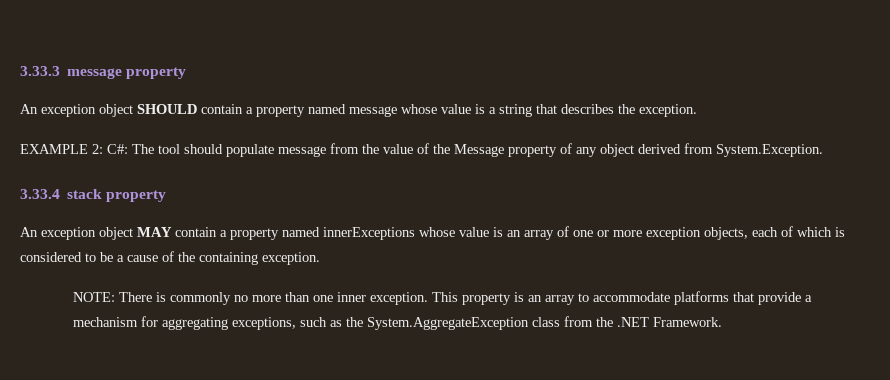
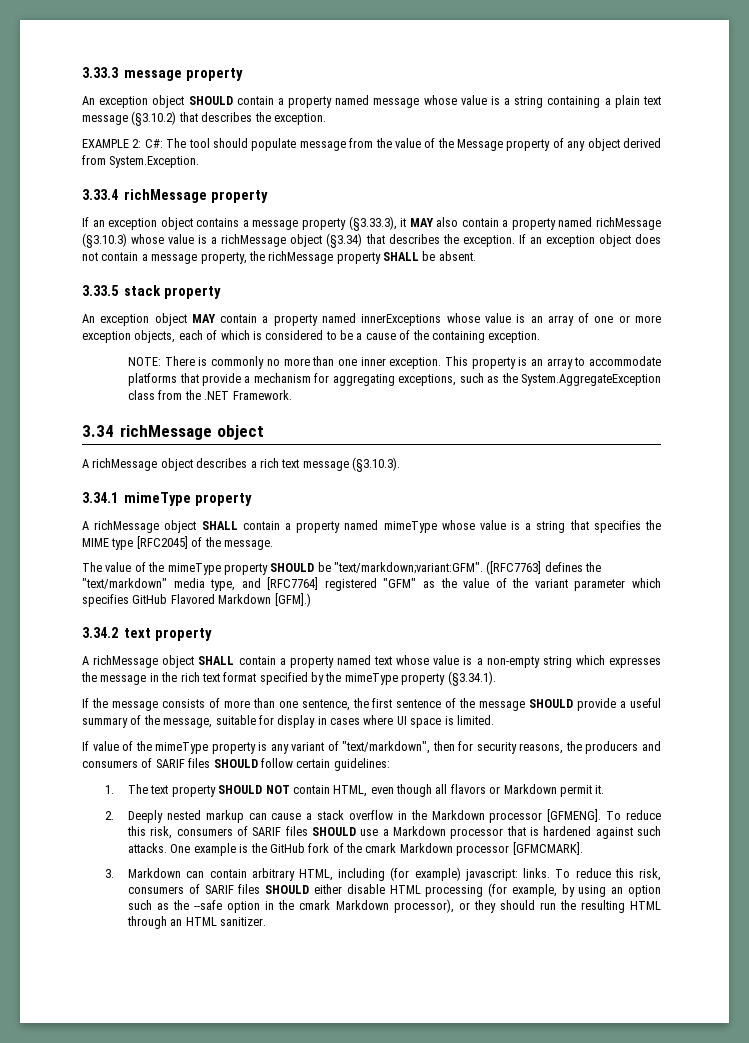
- An exception object SHOULD contain a property named message whose value is a string that describes the exception.
+ An exception object SHOULD contain a property named message whose value is a string containing a plain text message (§3.10.2) that describes the exception.
- 3.33.4 stack property
+ 3.33.4 richMessage property
+ If an exception object contains a message property (§3.33.3), it MAY also contain a property named richMessage (§3.10.3) whose value is a richMessage object (§3.34) that describes the exception. If an exception object does not contain a message property, the richMessage property SHALL be absent.
+ 3.33.5 stack property
+ 3.34 richMessage object
+ A richMessage object describes a rich text message (§3.10.3).
+ 3.34.1 mimeType property
+ A richMessage object SHALL contain a property named mimeType whose value is a string that specifies the MIME type [RFC2045] of the message.
+ The value of the mimeType property SHOULD be "text/markdown;variant:GFM". ([RFC7763] defines the "text/markdown" media type, and [RFC7764] registered "GFM" as the value of the variant parameter which specifies GitHub Flavored Markdown [GFM].)
+ 3.34.2 text property
+ A richMessage object SHALL contain a property named text whose value is a non-empty string which expresses the message in the rich text format specified by the mimeType property (§3.34.1).
+ If the message consists of more than one sentence, the first sentence of the message SHOULD provide a useful summary of the message, suitable for display in cases where UI space is limited.
+ If value of the mimeType property is any variant of "text/markdown", then for security reasons, the producers and consumers of SARIF files SHOULD follow certain guidelines:
+ 1. The text property SHOULD NOT contain HTML, even though all flavors or Markdown permit it.
+ 2. Deeply nested markup can cause a stack overflow in the Markdown processor [GFMENG]. To reduce this risk, consumers of SARIF files SHOULD use a Markdown processor that is hardened against such attacks. One example is the GitHub fork of the cmark Markdown processor [GFMCMARK].
+ 3. Markdown can contain arbitrary HTML, including (for example) javascript: links. To reduce this risk, consumers of SARIF files SHOULD either disable HTML processing (for example, by using an option such as the --safe option in the cmark Markdown processor), or they should run the resulting HTML through an HTML sanitizer.

